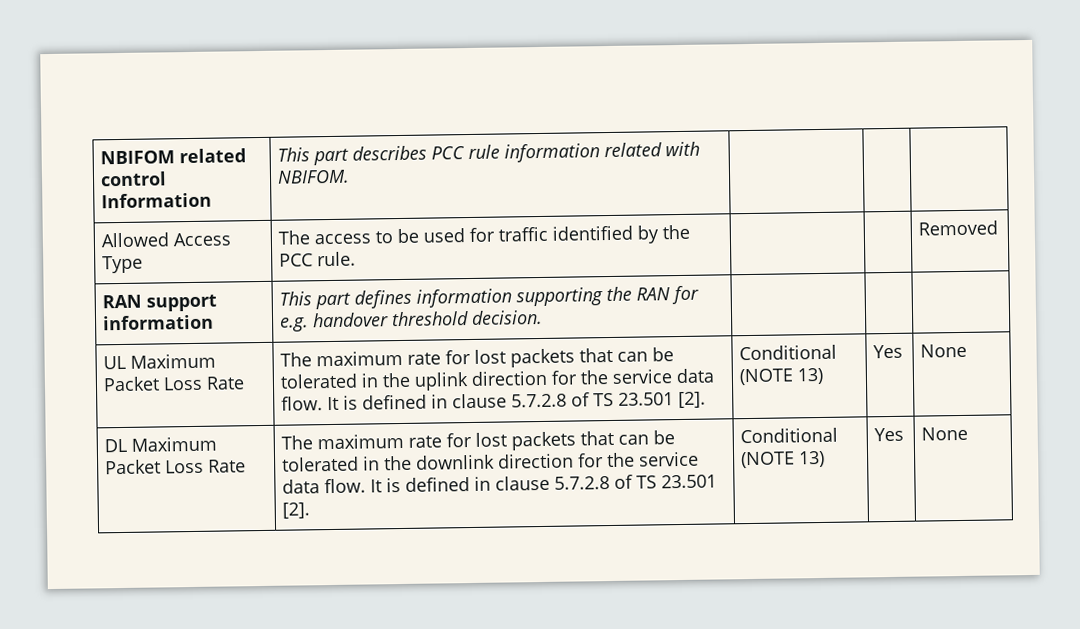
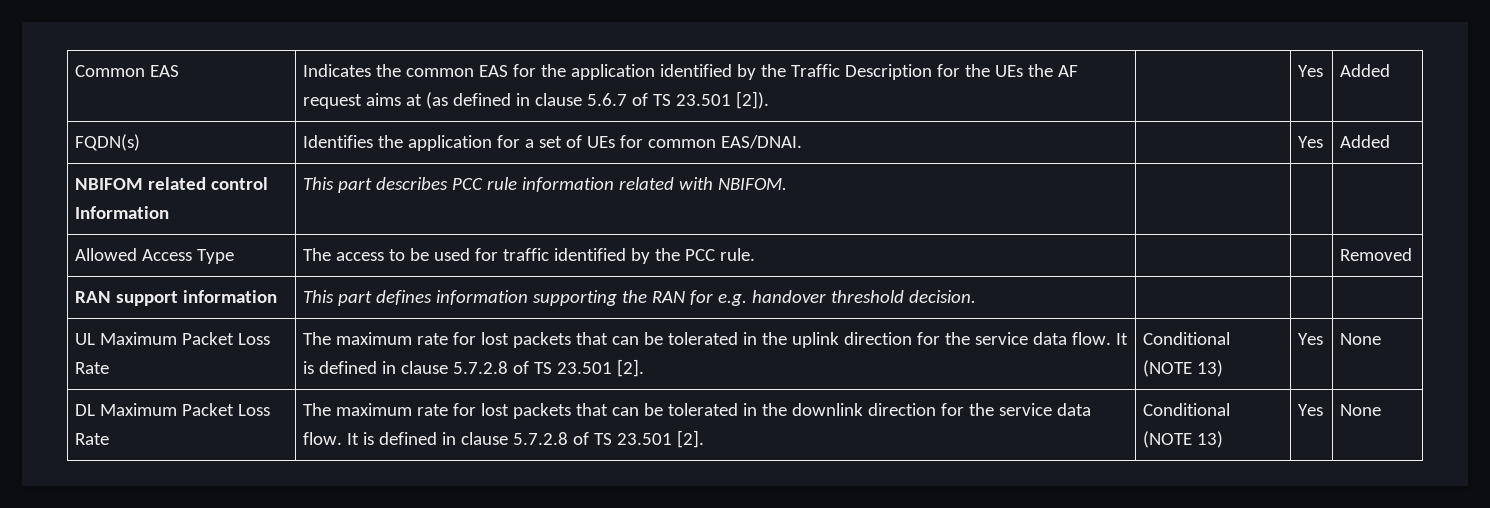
+ Common EAS | Indicates the common EAS for the application identified by the Traffic Description for the UEs the AF request aims at (as defined in clause 5.6.7 of TS 23.501 [2]). | | Yes | Added
+ FQDN(s) | Identifies the application for a set of UEs for common EAS/DNAI. | | Yes | Added

